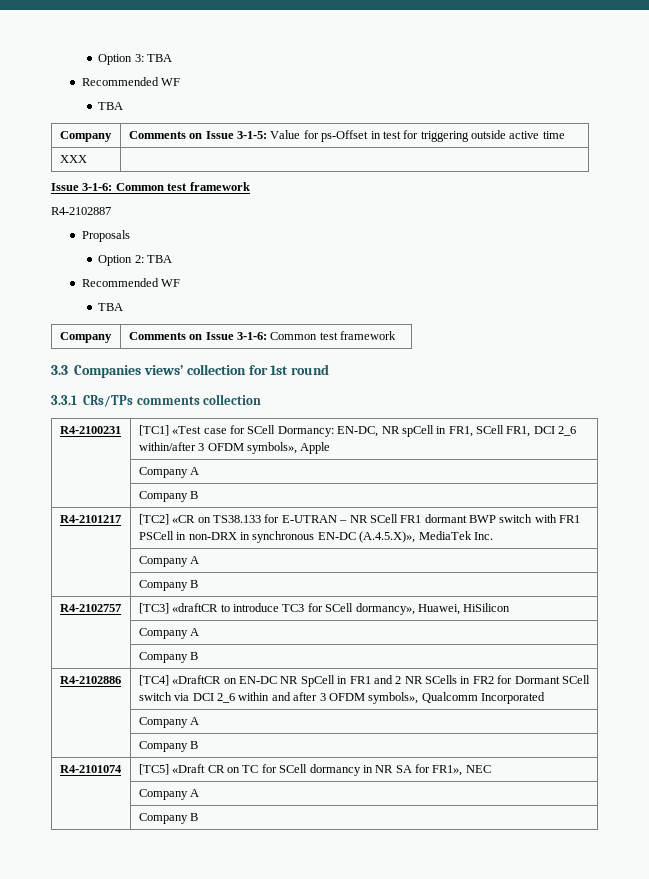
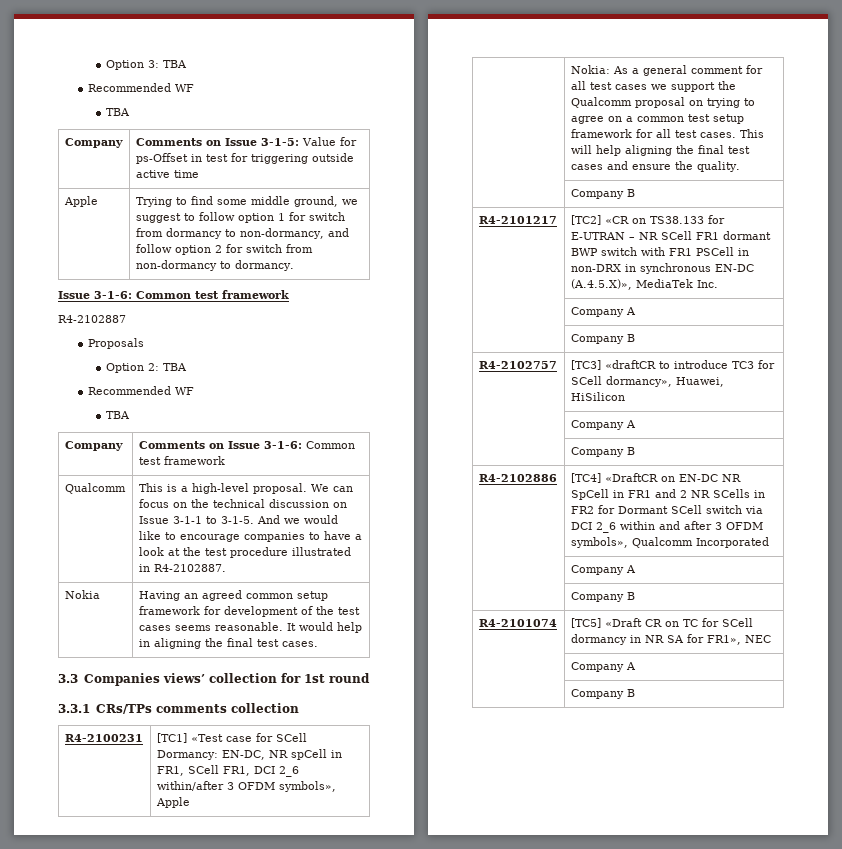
- XXX |
+ Apple | Trying to find some middle ground, we suggest to follow option 1 for switch from dormancy to non-dormancy, and follow option 2 for switch from non-dormancy to dormancy.
+ Qualcomm | This is a high-level proposal. We can focus on the technical discussion on Issue 3-1-1 to 3-1-5. And we would like to encourage companies to have a look at the test procedure illustrated in R4-2102887.
+ Nokia | Having an agreed common setup framework for development of the test cases seems reasonable. It would help in aligning the final test cases.
  R4-2100231 | [TC1] «Test case for SCell Dormancy: EN-DC, NR spCell in FR1, SCell FR1, DCI 2_6 within/after 3 OFDM symbols», Apple
- | Company A
+ | Nokia: As a general comment for all test cases we support the Qualcomm proposal on trying to agree on a common test setup framework for all test cases. This will help aligning the final test cases and ensure the quality.

